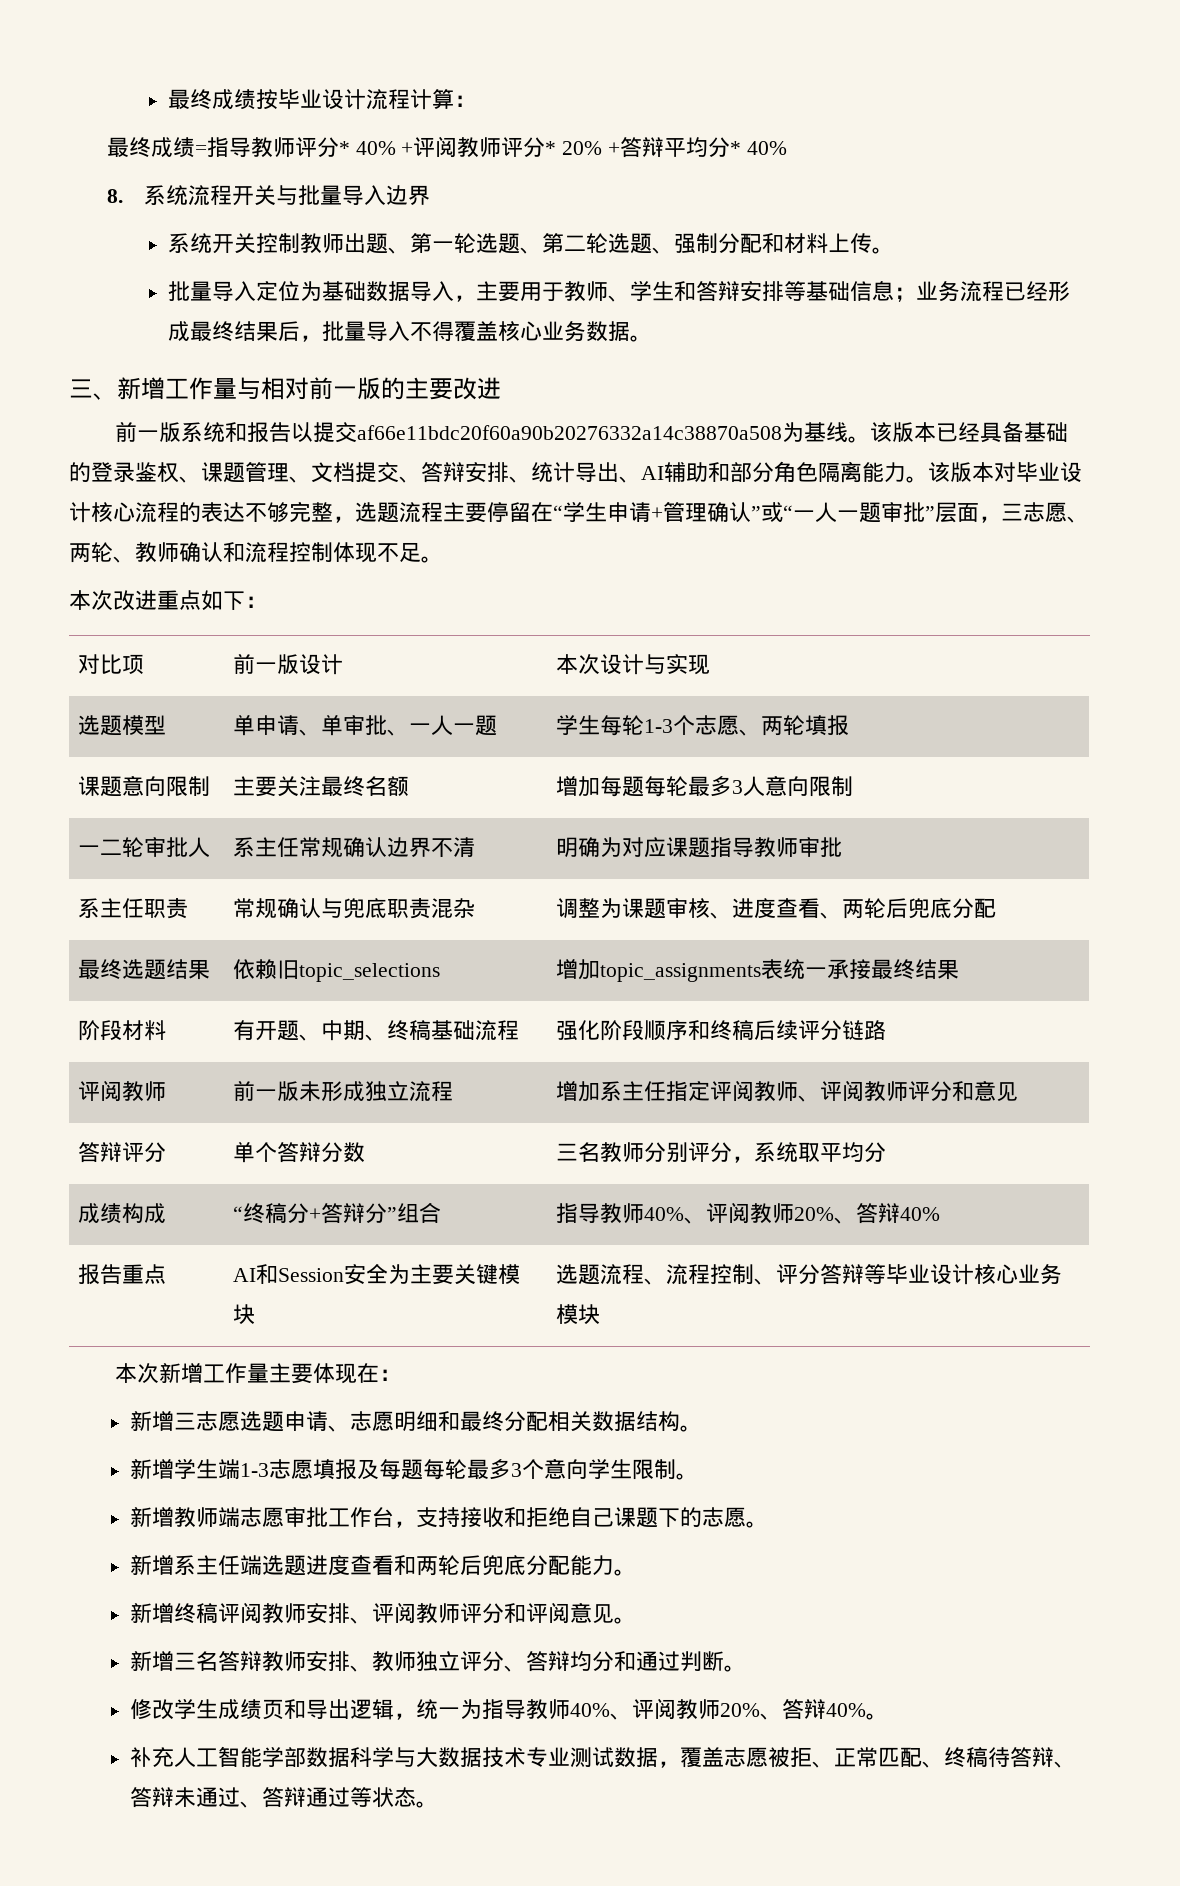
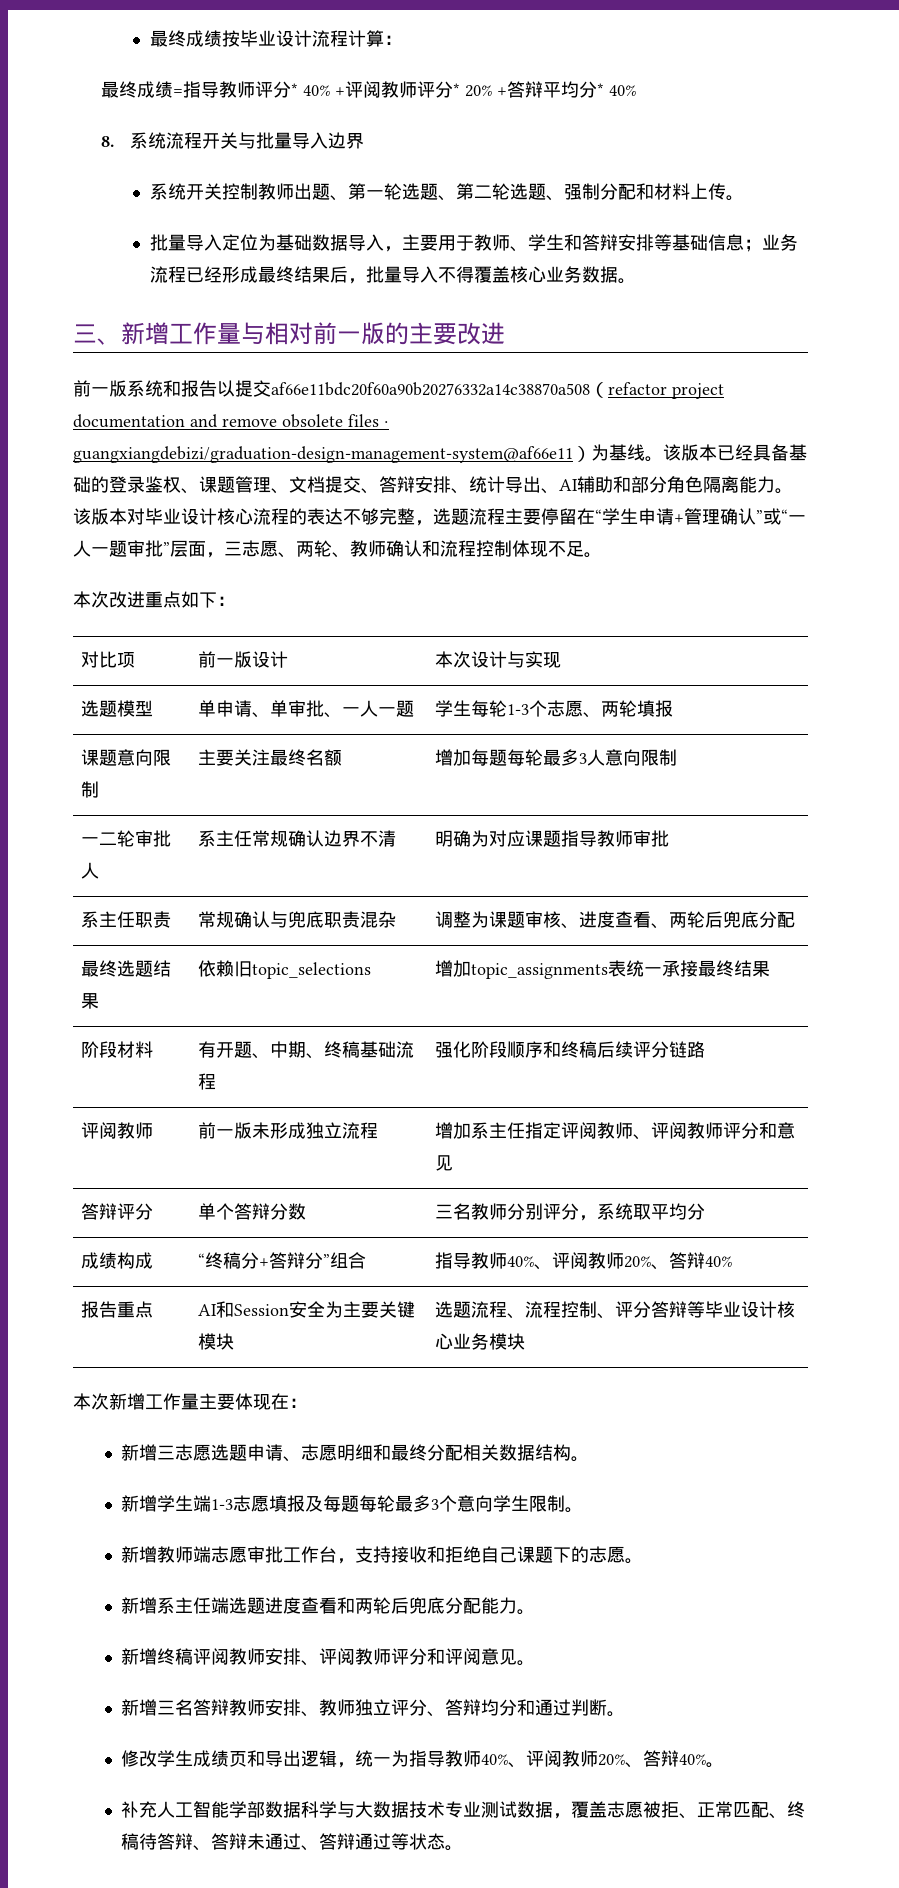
- 前一版系统和报告以提交af66e11bdc20f60a90b20276332a14c38870a508为基线。
+ 前一版系统和报告以提交af66e11bdc20f60a90b20276332a14c38870a508（refactor project documentation and remove obsolete files · guangxiangdebizi/graduation-design-management-system@af66e11）为基线。

